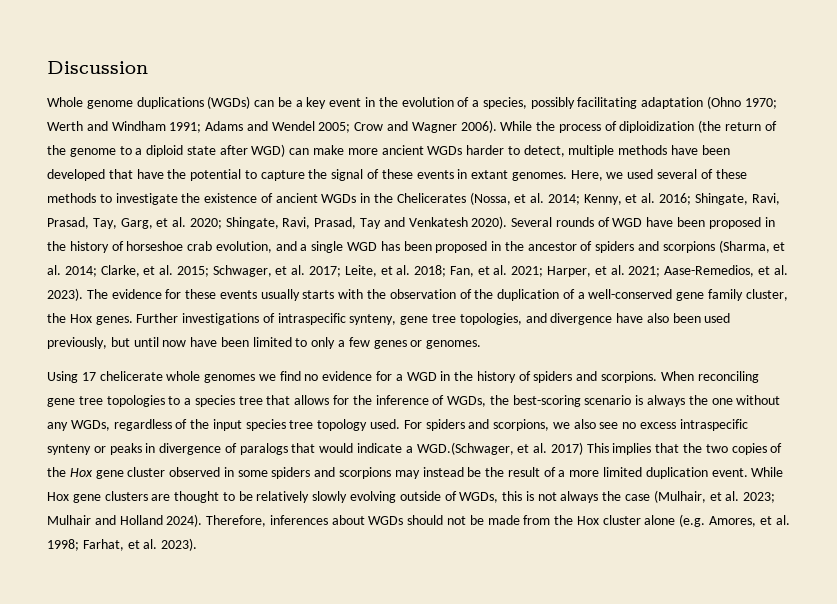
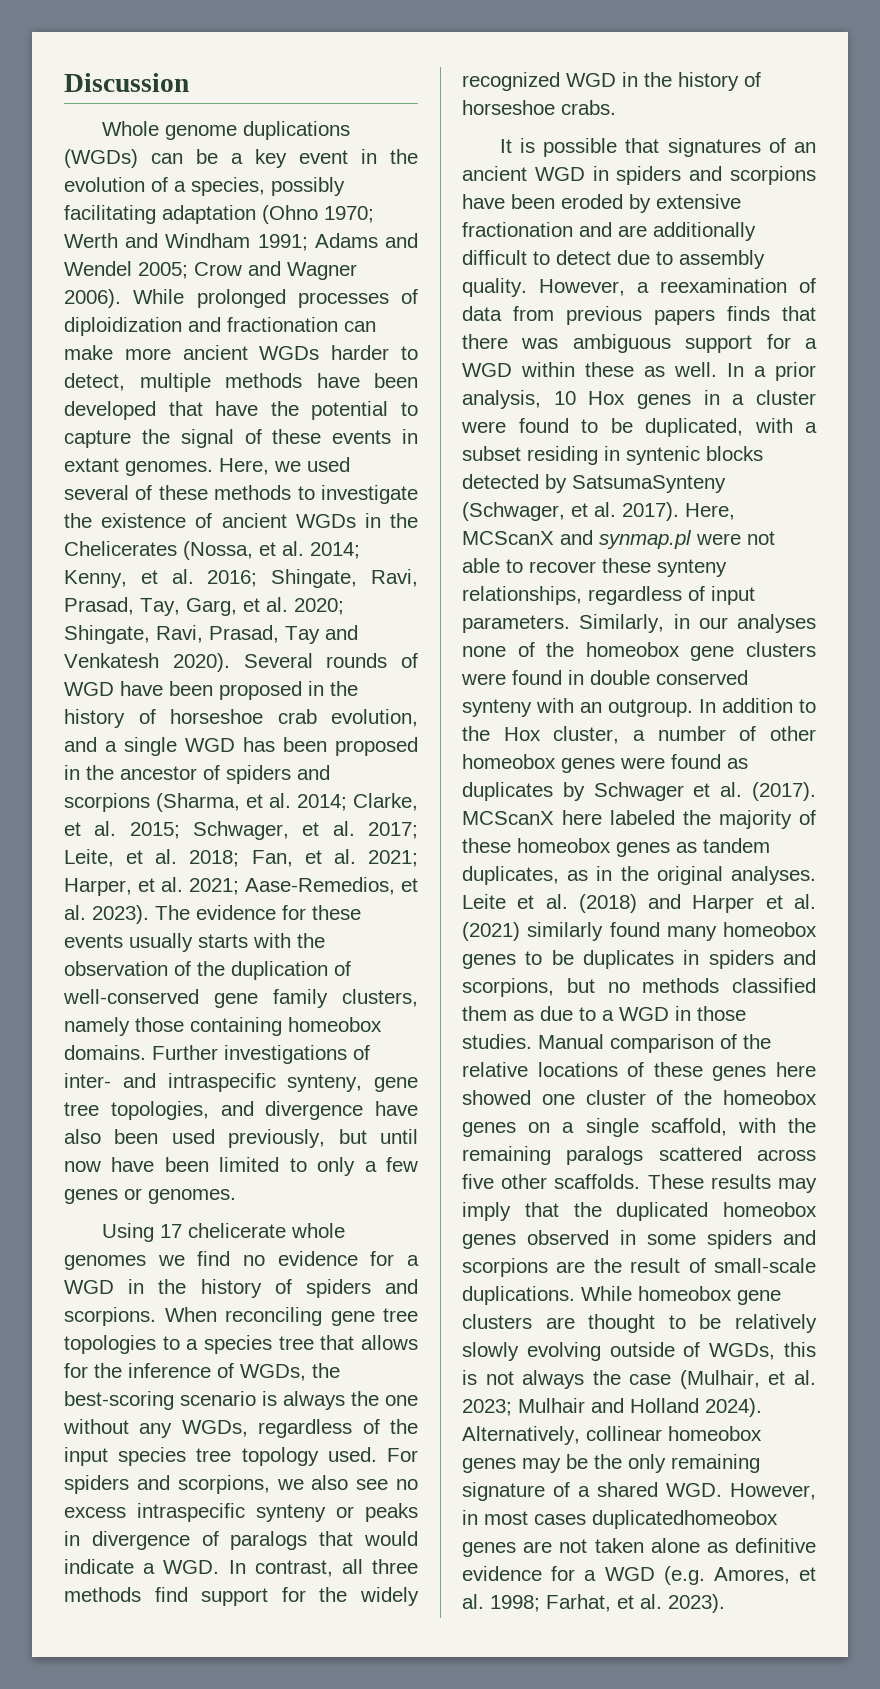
- While the process of diploidization (the return of the genome to a diploid state after WGD) can make more ancient WGDs harder to detect, multiple methods have been developed that have the potential to capture the signal of these events in extant genomes.
+ While prolonged processes of diploidization and fractionation can make more ancient WGDs harder to detect, multiple methods have been developed that have the potential to capture the signal of these events in extant genomes.
- The evidence for these events usually starts with the observation of the duplication of a well-conserved gene family cluster, the Hox genes.
+ The evidence for these events usually starts with the observation of the duplication of well-conserved gene family clusters, namely those containing homeobox domains.
- Further investigations of intraspecific synteny, gene tree topologies, and divergence have also been used previously, but until now have been limited to only a few genes or genomes.
+ Further investigations of inter- and intraspecific synteny, gene tree topologies, and divergence have also been used previously, but until now have been limited to only a few genes or genomes.
- For spiders and scorpions, we also see no excess intraspecific synteny or peaks in divergence of paralogs that would indicate a WGD.(Schwager, et al. 2017) This implies that the two copies of the Hox gene cluster observed in some spiders and scorpions may instead be the result of a more limited duplication event. While Hox gene clusters are thought to be relatively slowly evolving outside of WGDs, this is not always the case (Mulhair, et al. 2023; Mulhair and Holland 2024).
+ For spiders and scorpions, we also see no excess intraspecific synteny or peaks in divergence of paralogs that would indicate a WGD. In contrast, all three methods find support for the widely recognized WGD in the history of horseshoe crabs.
+ It is possible that signatures of an ancient WGD in spiders and scorpions have been eroded by extensive fractionation and are additionally difficult to detect due to assembly quality. However, a reexamination of data from previous papers finds that there was ambiguous support for a WGD within these as well. In a prior analysis, 10 Hox genes in a cluster were found to be duplicated, with a subset residing in syntenic blocks detected by SatsumaSynteny (Schwager, et al. 2017). Here, MCScanX and synmap.pl were not able to recover these synteny relationships, regardless of input parameters. Similarly, in our analyses none of the homeobox gene clusters were found in double conserved synteny with an outgroup. In addition to the Hox cluster, a number of other homeobox genes were found as duplicates by Schwager et al. (2017). MCScanX here labeled the majority of these homeobox genes as tandem duplicates, as in the original analyses. Leite et al. (2018) and Harper et al. (2021) similarly found many homeobox genes to be duplicates in spiders and scorpions, but no methods classified them as due to a WGD in those studies. Manual comparison of the relative locations of these genes here showed one cluster of the homeobox genes on a single scaffold, with the remaining paralogs scattered across five other scaffolds. These results may imply that the duplicated homeobox genes observed in some spiders and scorpions are the result of small-scale duplications. While homeobox gene clusters are thought to be relatively slowly evolving outside of WGDs, this is not always the case (Mulhair, et al. 2023; Mulhair and Holland 2024).
- Therefore, inferences about WGDs should not be made from the Hox cluster alone (e.g. Amores, et al. 1998; Farhat, et al. 2023).
+ Alternatively, collinear homeobox genes may be the only remaining signature of a shared WGD. However, in most cases duplicatedhomeobox genes are not taken alone as definitive evidence for a WGD (e.g. Amores, et al. 1998; Farhat, et al. 2023).

